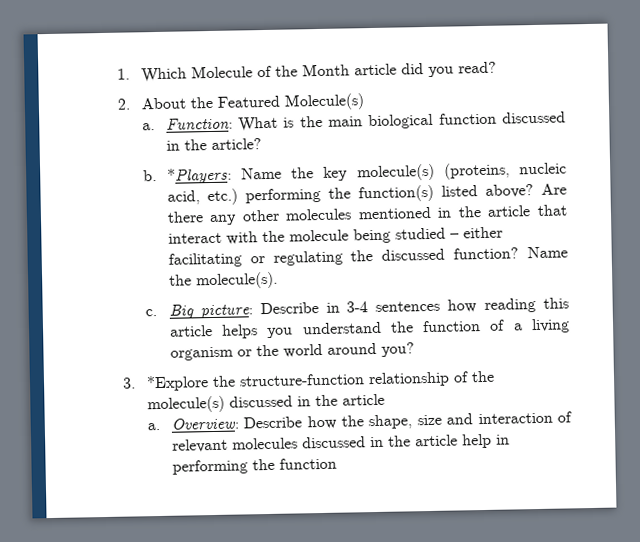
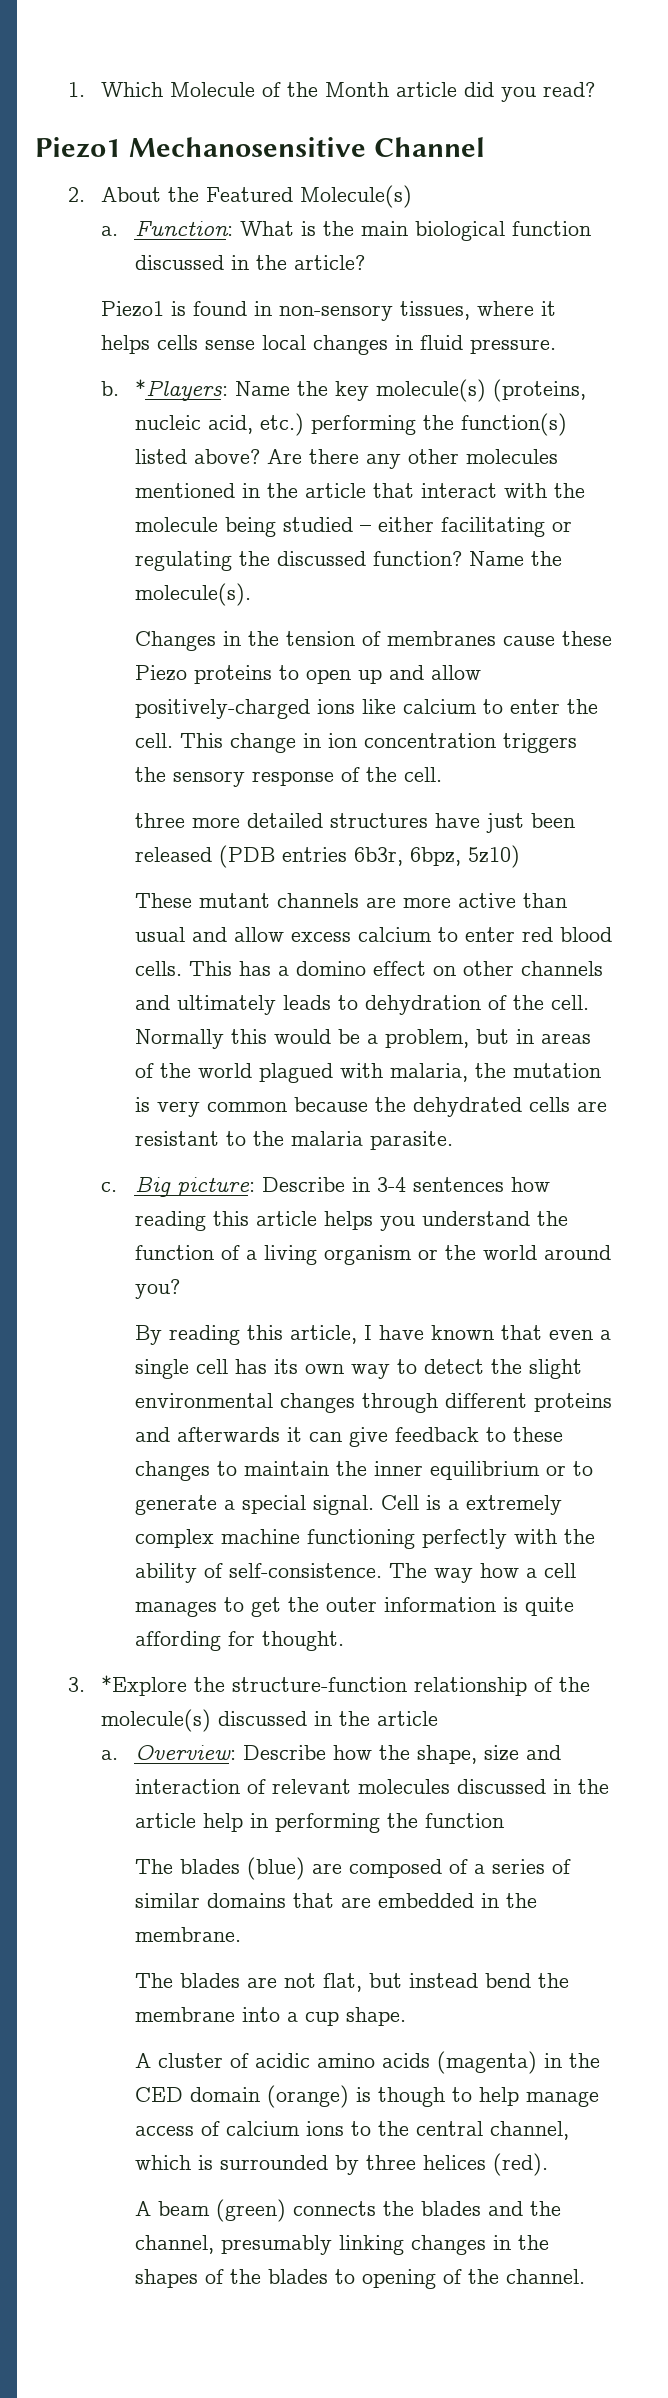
+ Piezo1 Mechanosensitive Channel
+ Piezo1 is found in non-sensory tissues, where it helps cells sense local changes in fluid pressure.
+ Changes in the tension of membranes cause these Piezo proteins to open up and allow positively-charged ions like calcium to enter the cell. This change in ion concentration triggers the sensory response of the cell.
+ three more detailed structures have just been released (PDB entries 6b3r, 6bpz, 5z10)
+ These mutant channels are more active than usual and allow excess calcium to enter red blood cells. This has a domino effect on other channels and ultimately leads to dehydration of the cell. Normally this would be a problem, but in areas of the world plagued with malaria, the mutation is very common because the dehydrated cells are resistant to the malaria parasite.
+ By reading this article, I have known that even a single cell has its own way to detect the slight environmental changes through different proteins and afterwards it can give feedback to these changes to maintain the inner equilibrium or to generate a special signal. Cell is a extremely complex machine functioning perfectly with the ability of self-consistence. The way how a cell manages to get the outer information is quite affording for thought.
+ The blades (blue) are composed of a series of similar domains that are embedded in the membrane.
+ The blades are not flat, but instead bend the membrane into a cup shape.
+ A cluster of acidic amino acids (magenta) in the CED domain (orange) is though to help manage access of calcium ions to the central channel, which is surrounded by three helices (red).
+ A beam (green) connects the blades and the channel, presumably linking changes in the shapes of the blades to opening of the channel.

